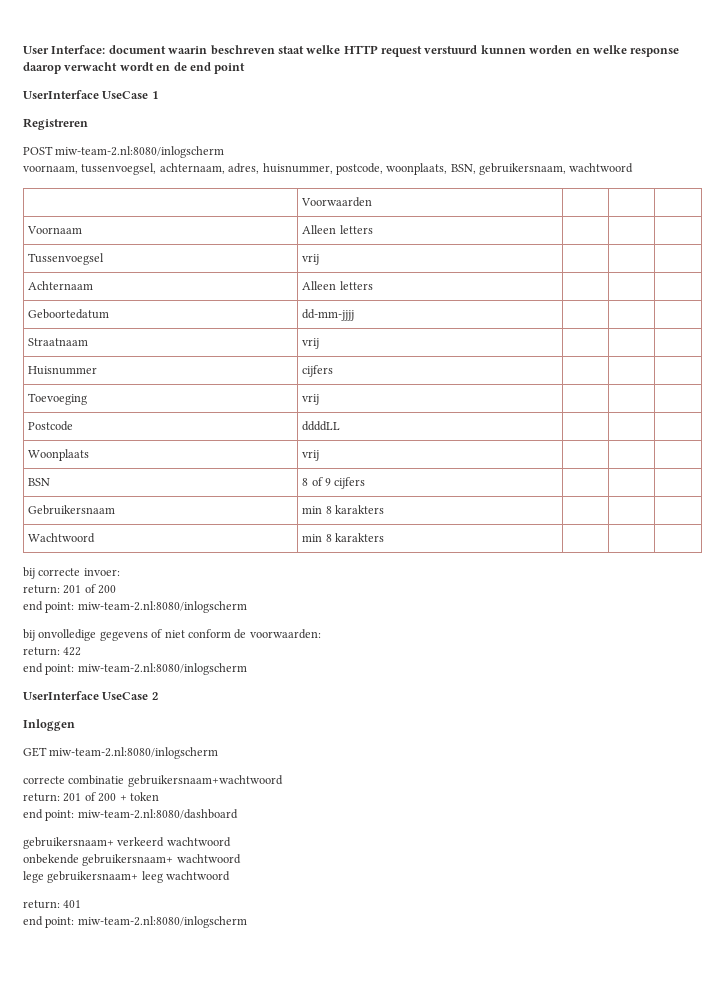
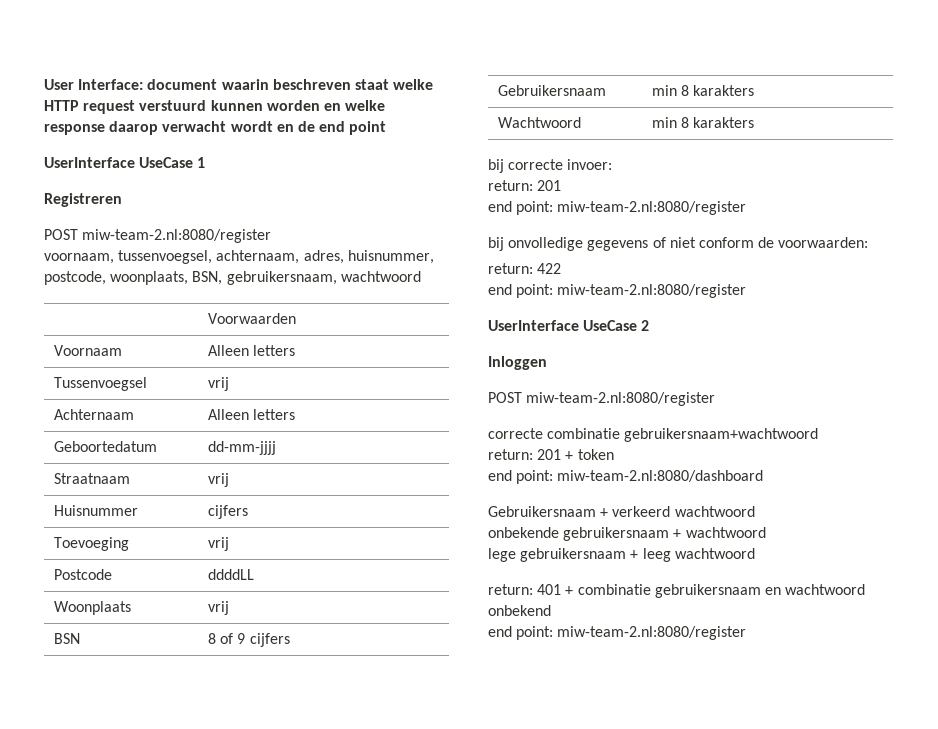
  Registreren
- POST miw-team-2.nl:8080/inlogscherm
+ POST miw-team-2.nl:8080/register
  bij correcte invoer:
- return: 201 of 200
- end point: miw-team-2.nl:8080/inlogscherm
+ return: 201
+ end point: miw-team-2.nl:8080/register
  return: 422
- end point: miw-team-2.nl:8080/inlogscherm
+ end point: miw-team-2.nl:8080/register
  Inloggen
- GET miw-team-2.nl:8080/inlogscherm
+ POST miw-team-2.nl:8080/register
- return: 201 of 200 + token
+ return: 201 + token
- gebruikersnaam+ verkeerd wachtwoord
+ Gebruikersnaam + verkeerd wachtwoord
- onbekende gebruikersnaam+ wachtwoord
+ onbekende gebruikersnaam + wachtwoord
- lege gebruikersnaam+ leeg wachtwoord
+ lege gebruikersnaam + leeg wachtwoord
- return: 401
- end point: miw-team-2.nl:8080/inlogscherm
+ return: 401 + combinatie gebruikersnaam en wachtwoord onbekend
+ end point: miw-team-2.nl:8080/register

